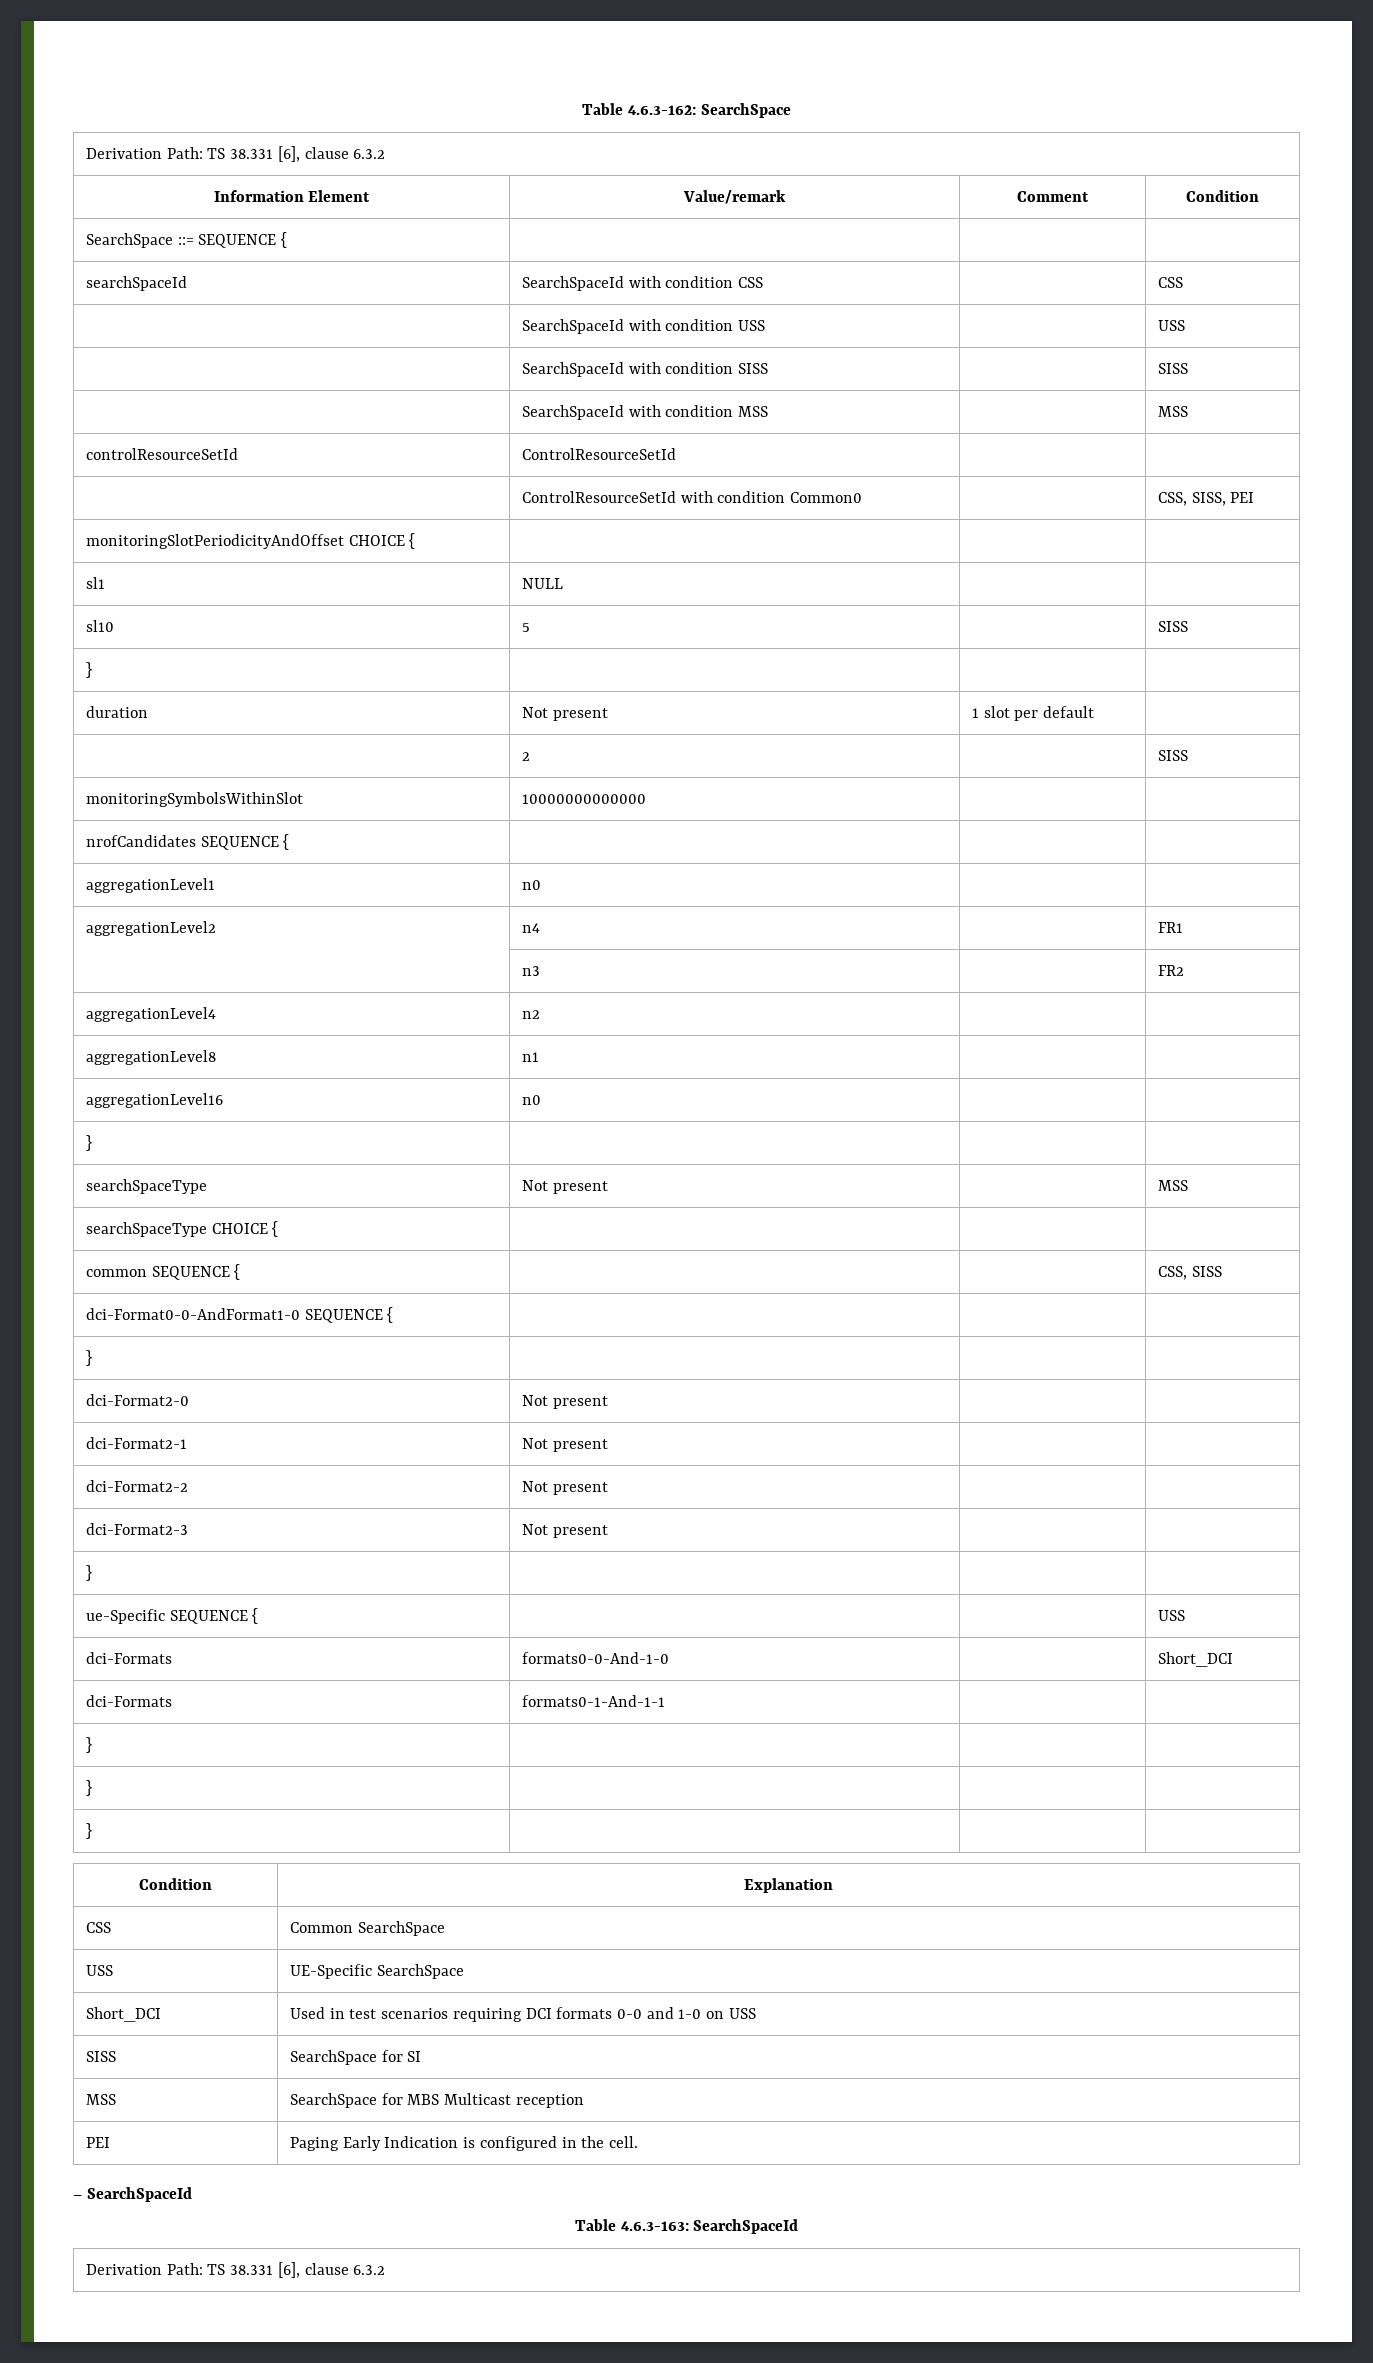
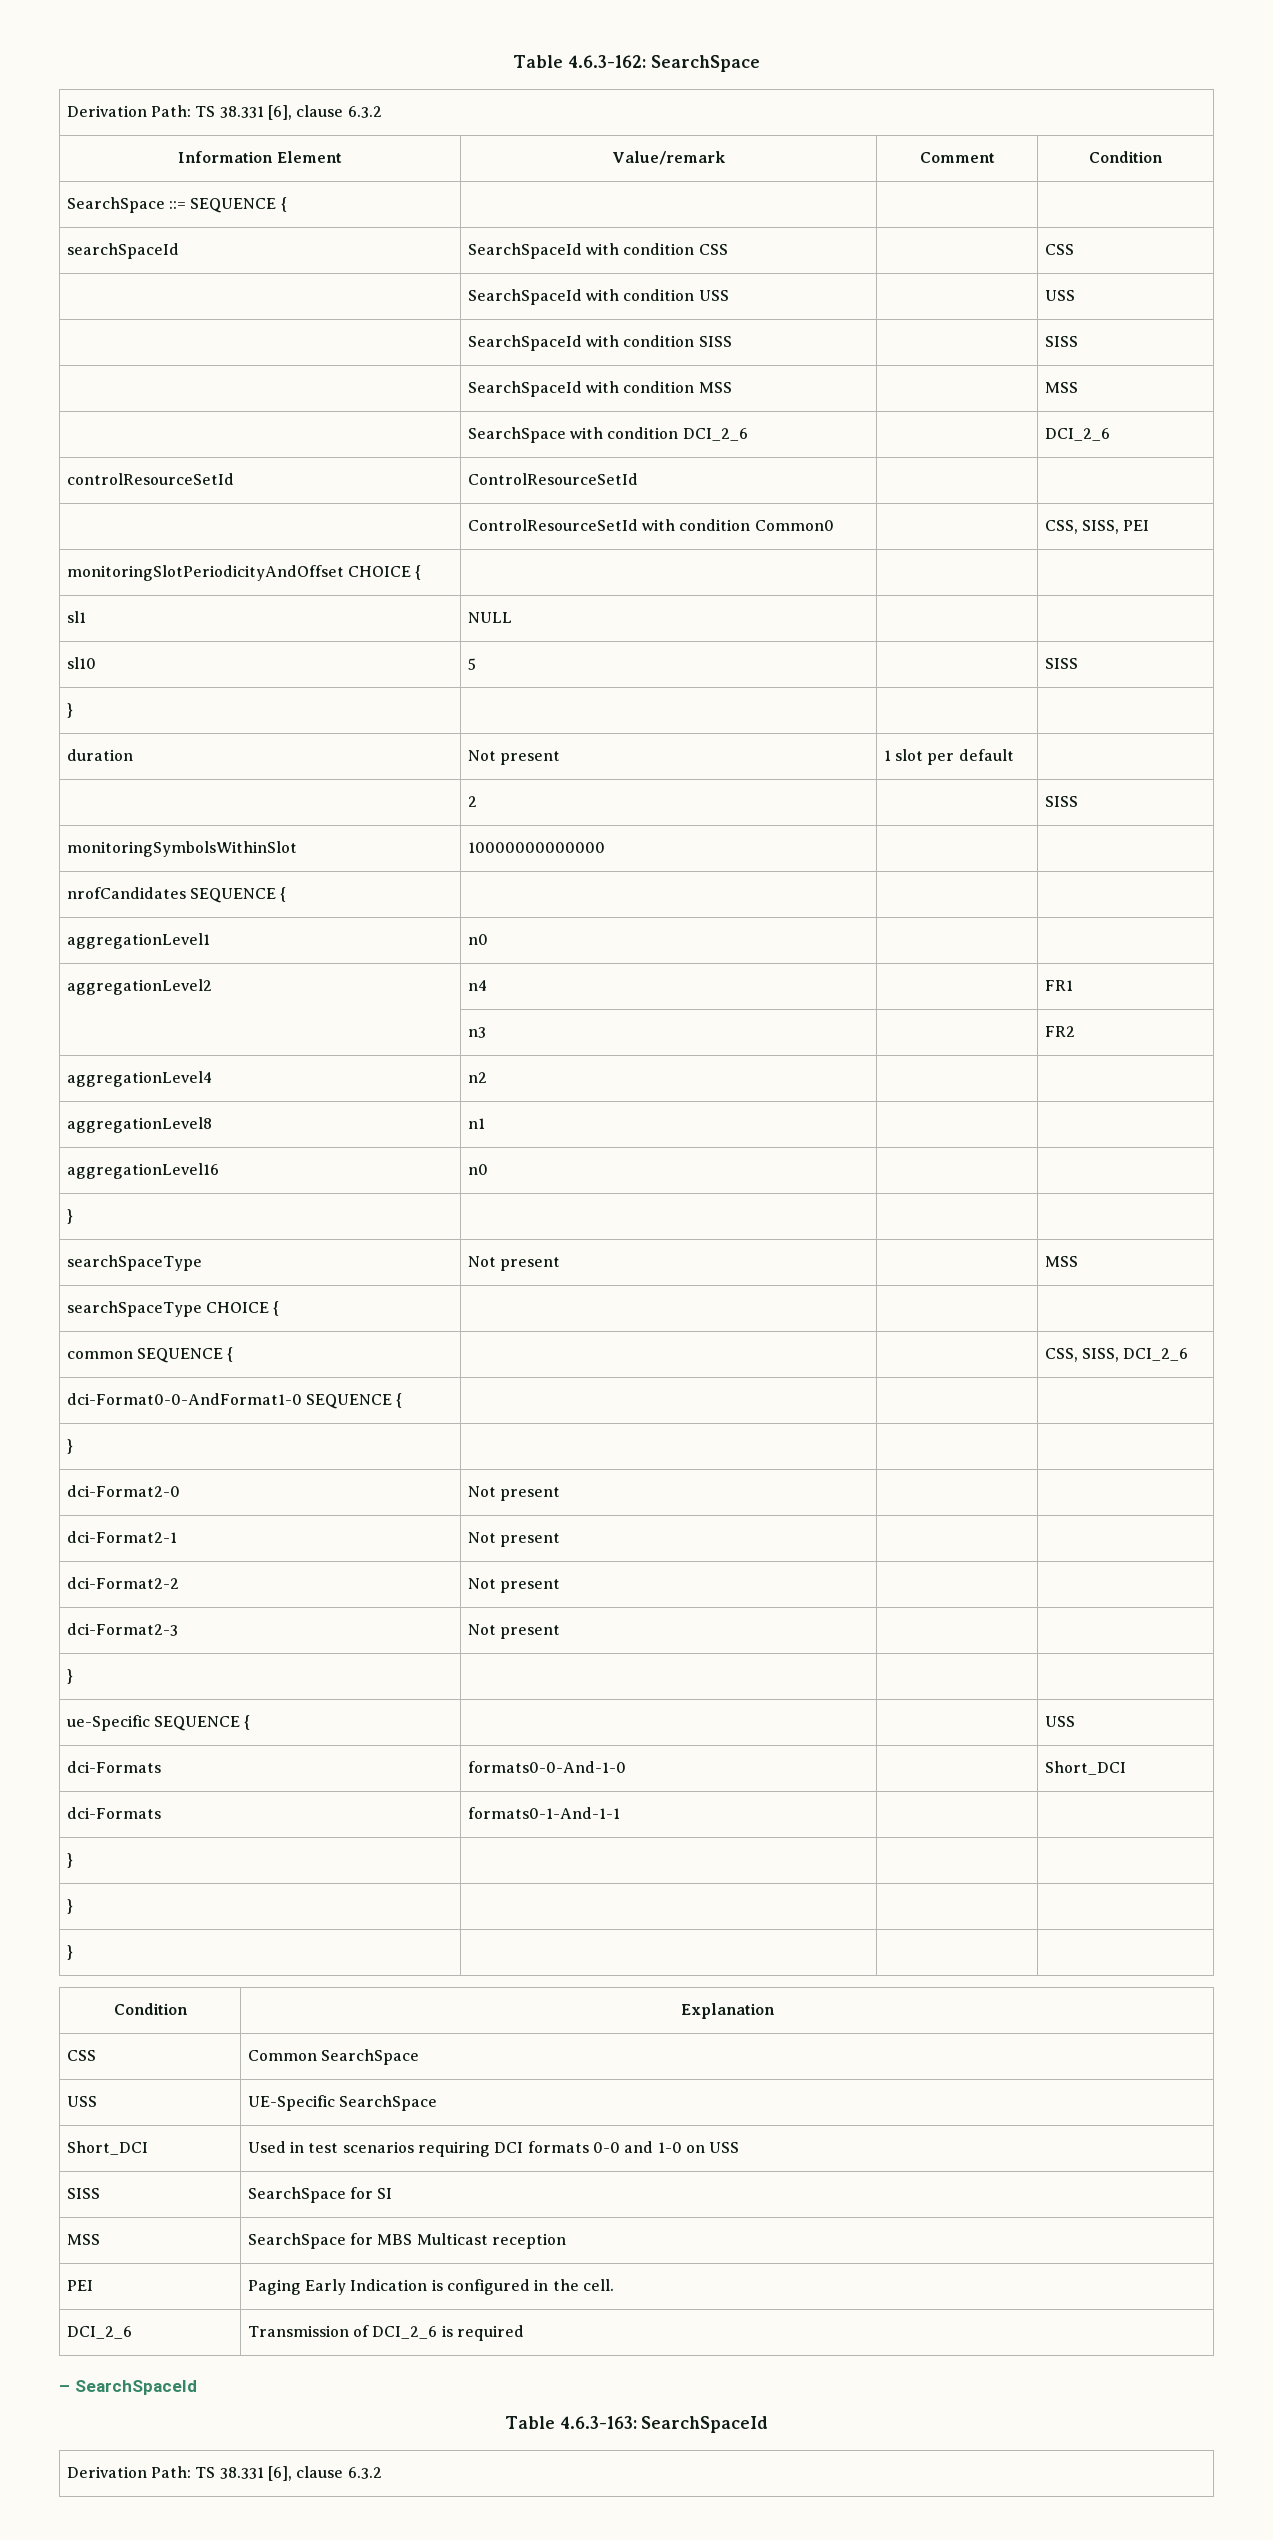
+ | SearchSpace with condition DCI_2_6 | | DCI_2_6
- common SEQUENCE { | | | CSS, SISS
+ common SEQUENCE { | | | CSS, SISS, DCI_2_6
+ DCI_2_6 | Transmission of DCI_2_6 is required

